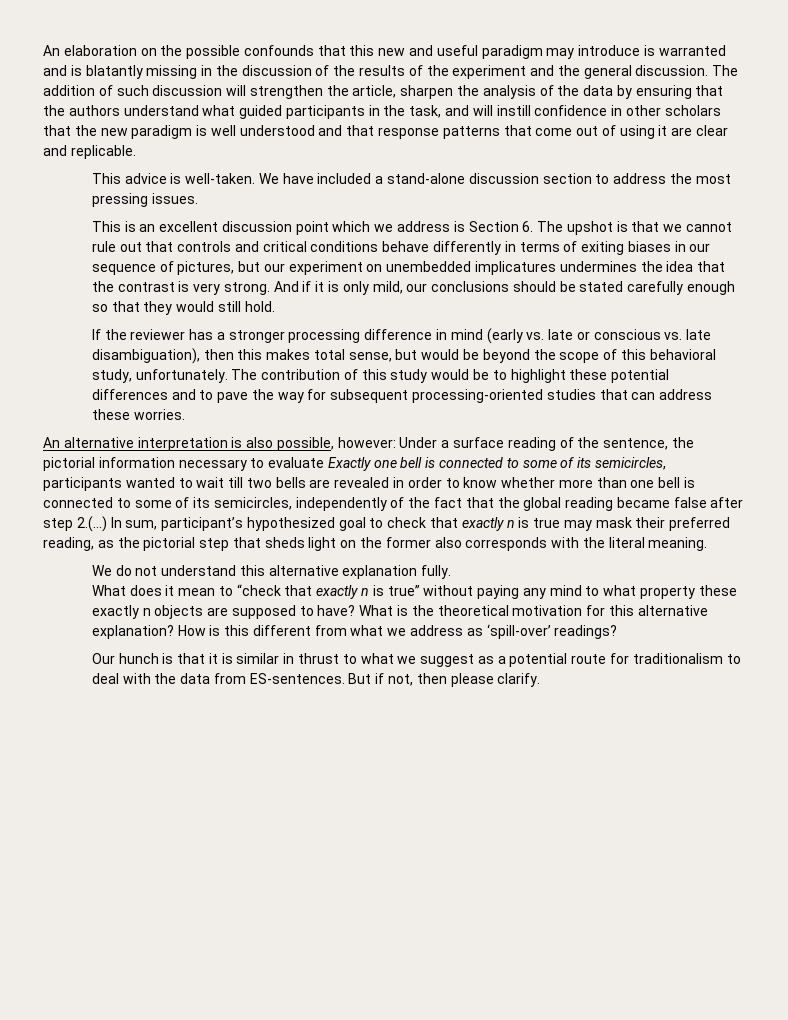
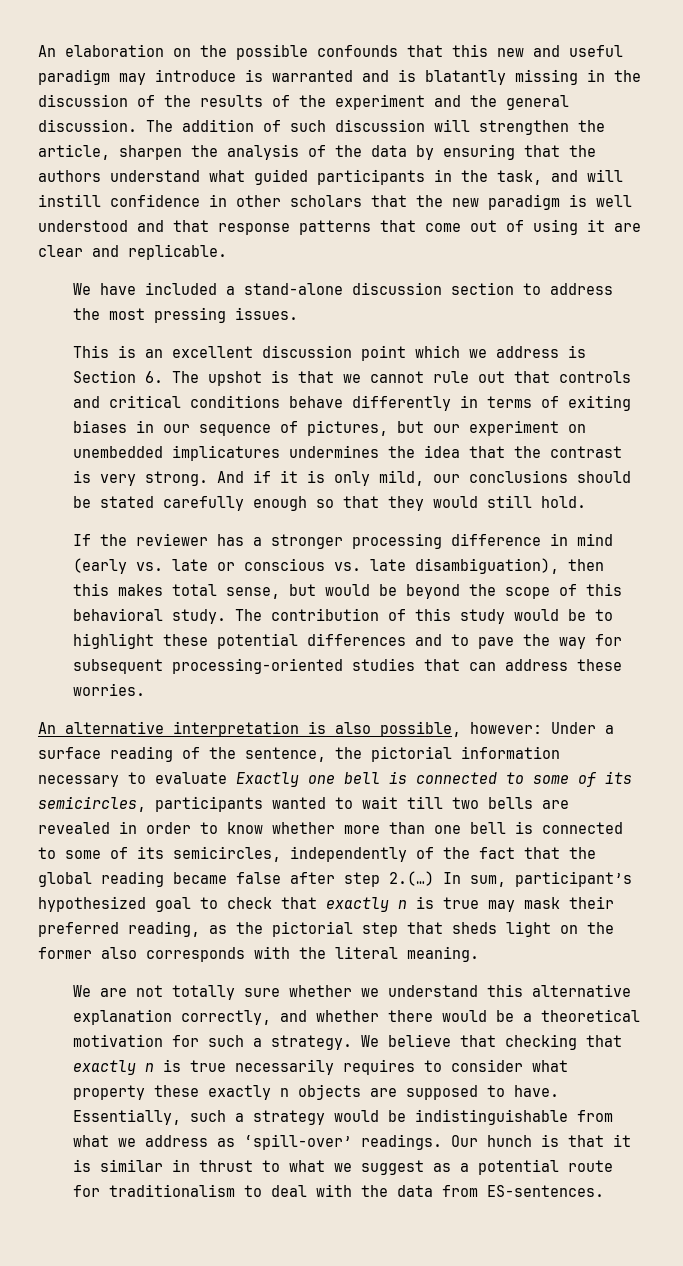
- This advice is well-taken.
- If the reviewer has a stronger processing difference in mind (early vs. late or conscious vs. late disambiguation), then this makes total sense, but would be beyond the scope of this behavioral study, unfortunately.
+ If the reviewer has a stronger processing difference in mind (early vs. late or conscious vs. late disambiguation), then this makes total sense, but would be beyond the scope of this behavioral study.
- We do not understand this alternative explanation fully.
- What does it mean to “check that exactly n is true” without paying any mind to what property these exactly n objects are supposed to have? What is the theoretical motivation for this alternative explanation? How is this different from what we address as ‘spill-over’ readings?
- Our hunch is that it is similar in thrust to what we suggest as a potential route for traditionalism to deal with the data from ES-sentences. But if not, then please clarify.
+ We are not totally sure whether we understand this alternative explanation correctly, and whether there would be a theoretical motivation for such a strategy. We believe that checking that exactly n is true necessarily requires to consider what property these exactly n objects are supposed to have. Essentially, such a strategy would be indistinguishable from what we address as ‘spill-over’ readings. Our hunch is that it is similar in thrust to what we suggest as a potential route for traditionalism to deal with the data from ES-sentences.

